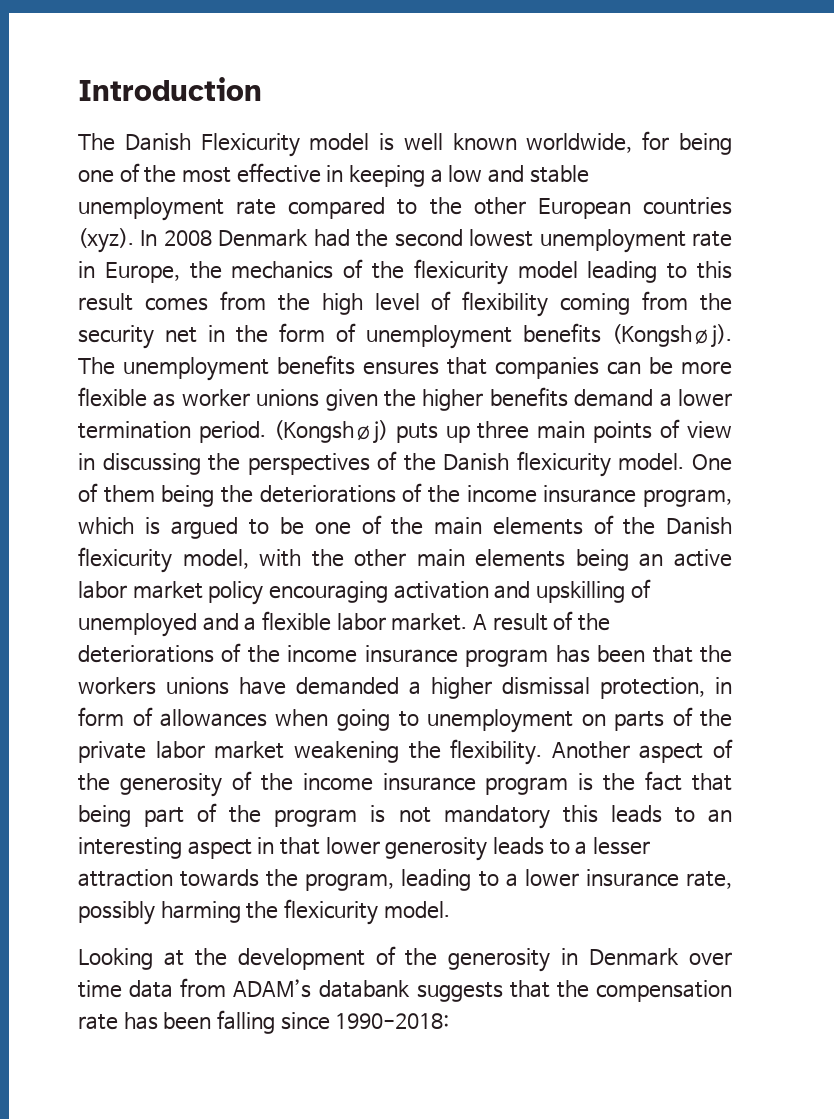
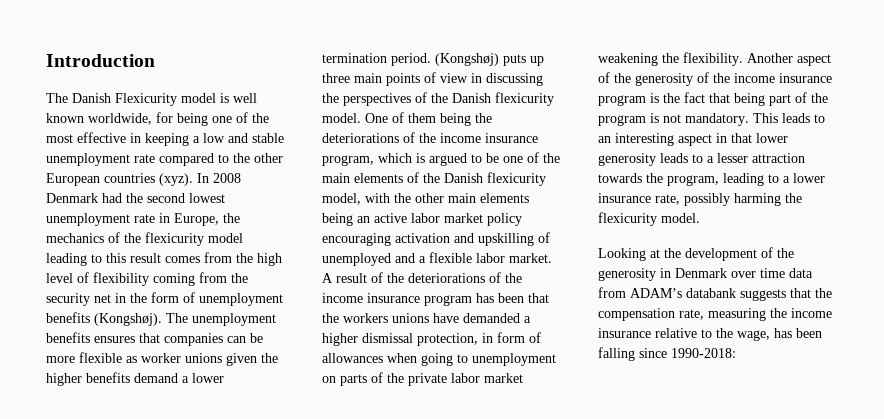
- Another aspect of the generosity of the income insurance program is the fact that being part of the program is not mandatory this leads to an interesting aspect in that lower generosity leads to a lesser attraction towards the program, leading to a lower insurance rate, possibly harming the flexicurity model.
+ Another aspect of the generosity of the income insurance program is the fact that being part of the program is not mandatory. This leads to an interesting aspect in that lower generosity leads to a lesser attraction towards the program, leading to a lower insurance rate, possibly harming the flexicurity model.
- Looking at the development of the generosity in Denmark over time data from ADAM’s databank suggests that the compensation rate has been falling since 1990-2018:
+ Looking at the development of the generosity in Denmark over time data from ADAM’s databank suggests that the compensation rate, measuring the income insurance relative to the wage, has been falling since 1990-2018:

